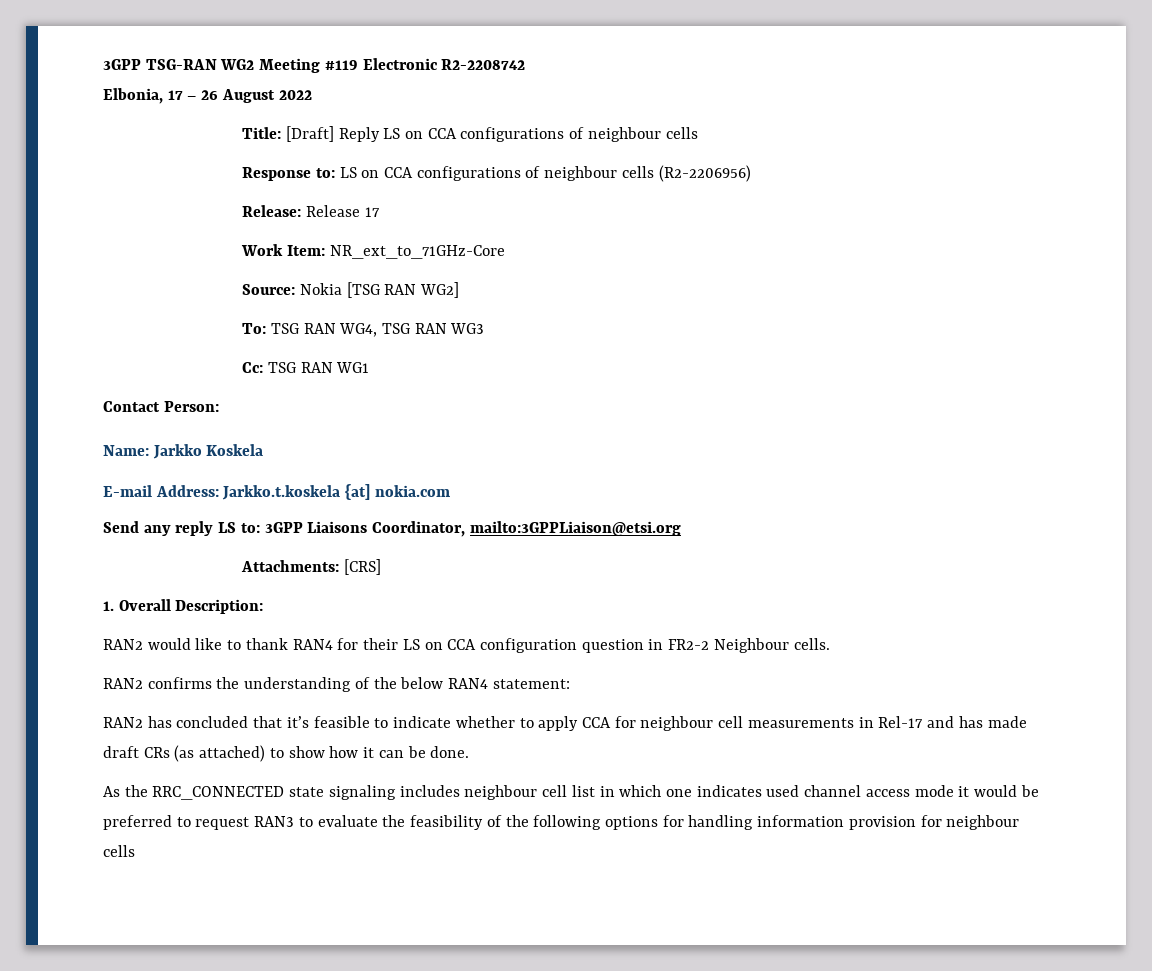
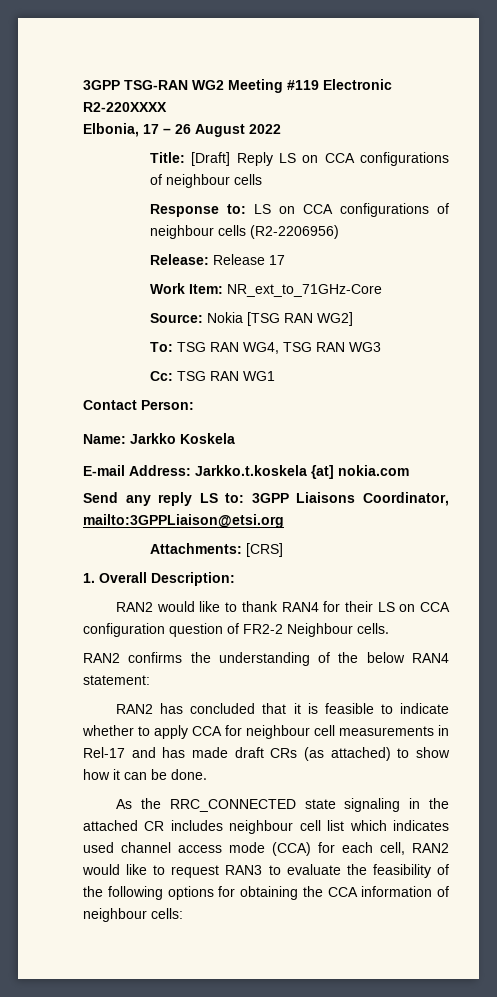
- 3GPP TSG-RAN WG2 Meeting #119 Electronic R2-2208742
+ 3GPP TSG-RAN WG2 Meeting #119 Electronic R2-220XXXX
- RAN2 would like to thank RAN4 for their LS on CCA configuration question in FR2-2 Neighbour cells.
+ RAN2 would like to thank RAN4 for their LS on CCA configuration question of FR2-2 Neighbour cells.
- RAN2 has concluded that it’s feasible to indicate whether to apply CCA for neighbour cell measurements in Rel-17 and has made draft CRs (as attached) to show how it can be done.
+ RAN2 has concluded that it is feasible to indicate whether to apply CCA for neighbour cell measurements in Rel-17 and has made draft CRs (as attached) to show how it can be done.
- As the RRC_CONNECTED state signaling includes neighbour cell list in which one indicates used channel access mode it would be preferred to request RAN3 to evaluate the feasibility of the following options for handling information provision for neighbour cells
+ As the RRC_CONNECTED state signaling in the attached CR includes neighbour cell list which indicates used channel access mode (CCA) for each cell, RAN2 would like to request RAN3 to evaluate the feasibility of the following options for obtaining the CCA information of neighbour cells:

